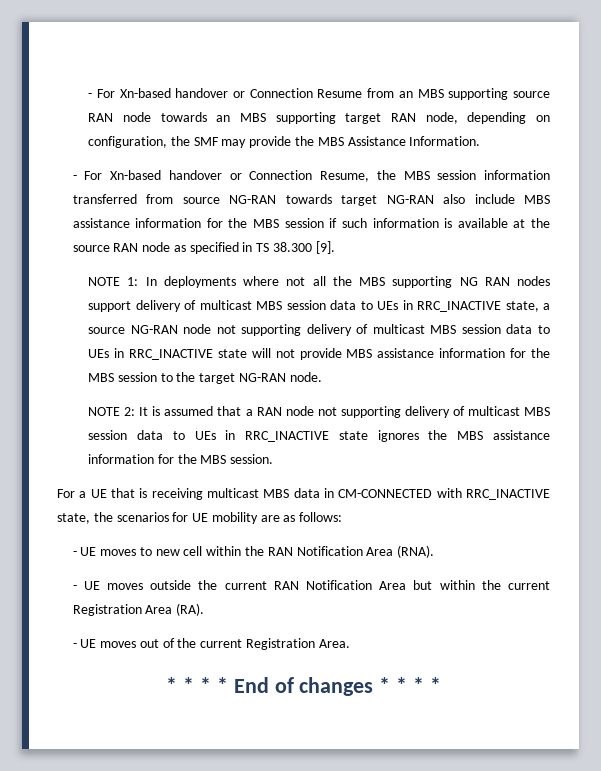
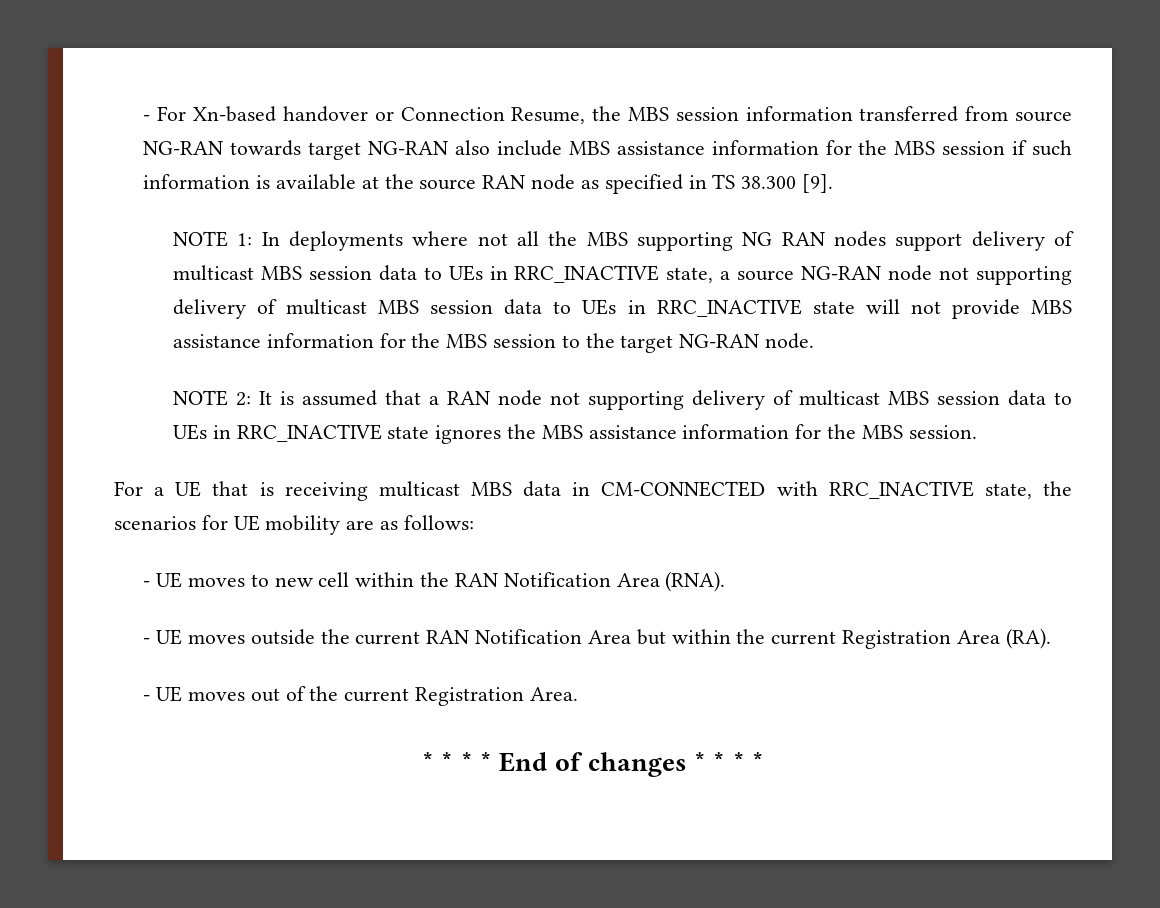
- - For Xn-based handover or Connection Resume from an MBS supporting source RAN node towards an MBS supporting target RAN node, depending on configuration, the SMF may provide the MBS Assistance Information.

